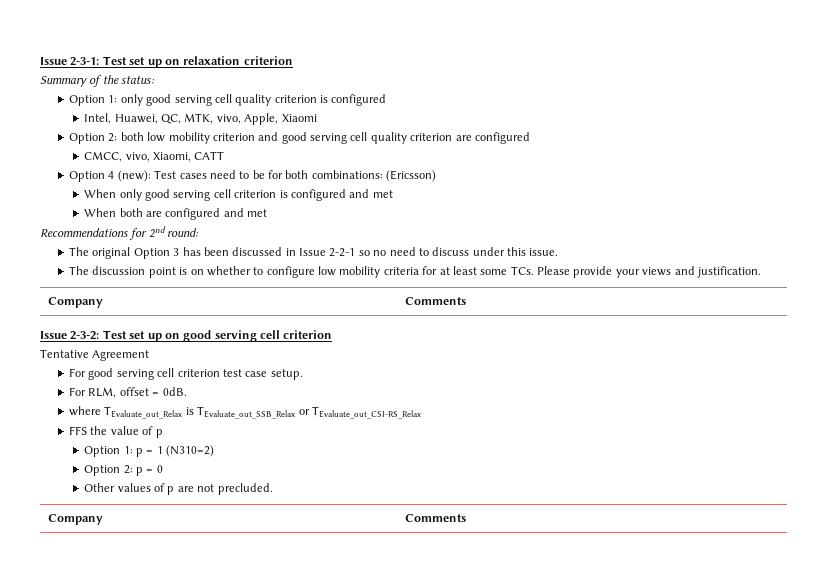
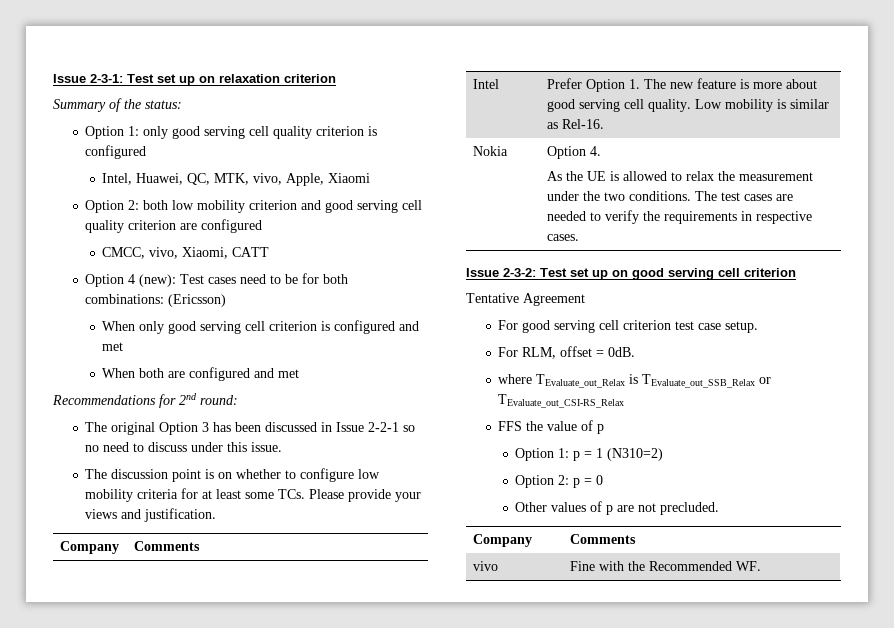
+ Intel | Prefer Option 1. The new feature is more about good serving cell quality. Low mobility is similar as Rel-16.
+ Nokia | Option 4.
+ As the UE is allowed to relax the measurement under the two conditions. The test cases are needed to verify the requirements in respective cases.
+ vivo | Fine with the Recommended WF.

